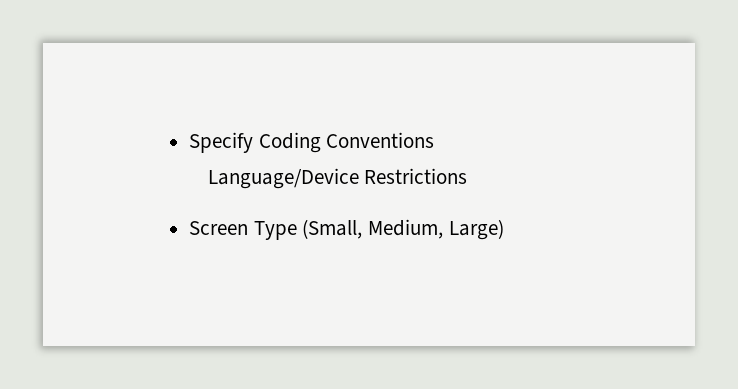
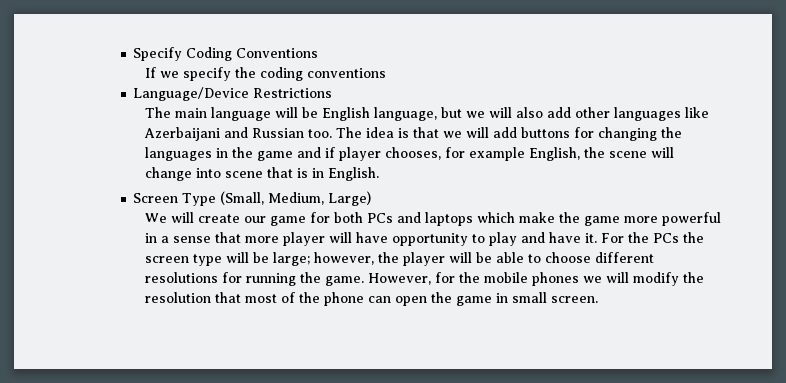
+ If we specify the coding conventions
  Language/Device Restrictions
+ The main language will be English language, but we will also add other languages like Azerbaijani and Russian too. The idea is that we will add buttons for changing the languages in the game and if player chooses, for example English, the scene will change into scene that is in English.
+ We will create our game for both PCs and laptops which make the game more powerful in a sense that more player will have opportunity to play and have it. For the PCs the screen type will be large; however, the player will be able to choose different resolutions for running the game. However, for the mobile phones we will modify the resolution that most of the phone can open the game in small screen.

